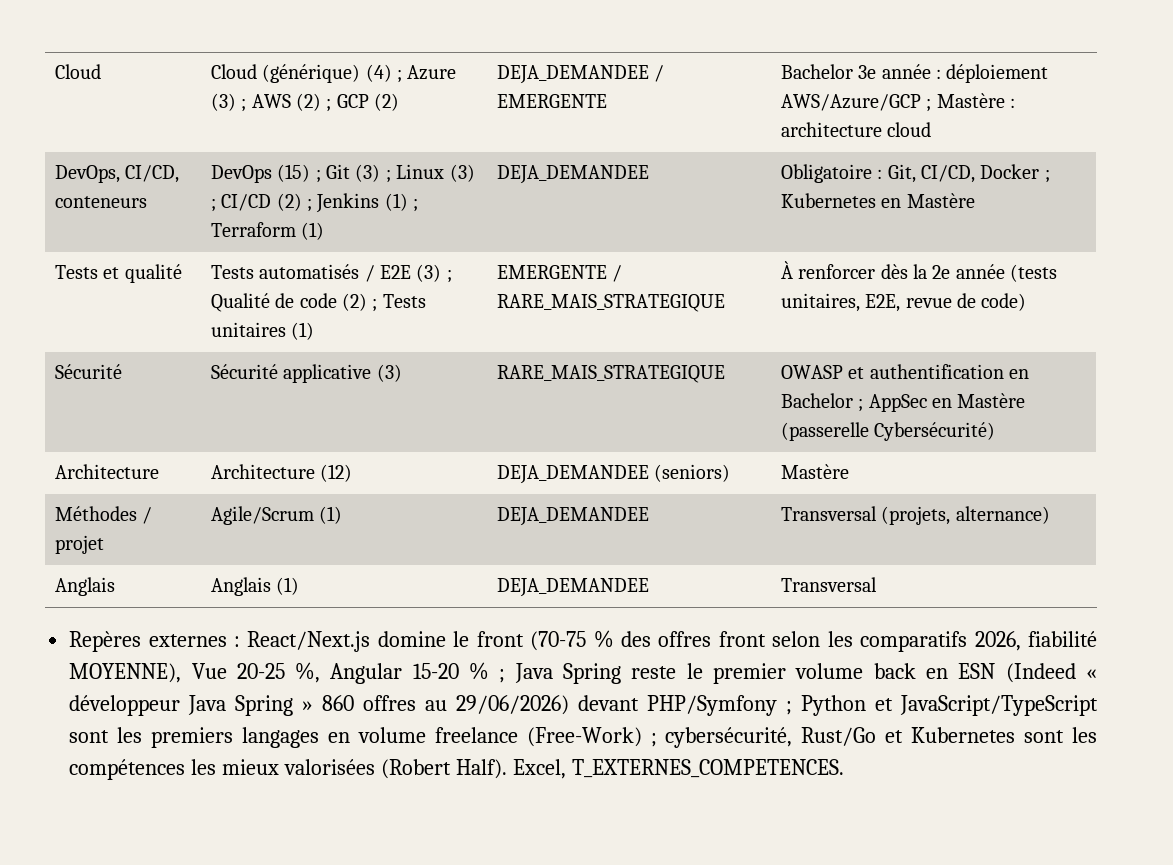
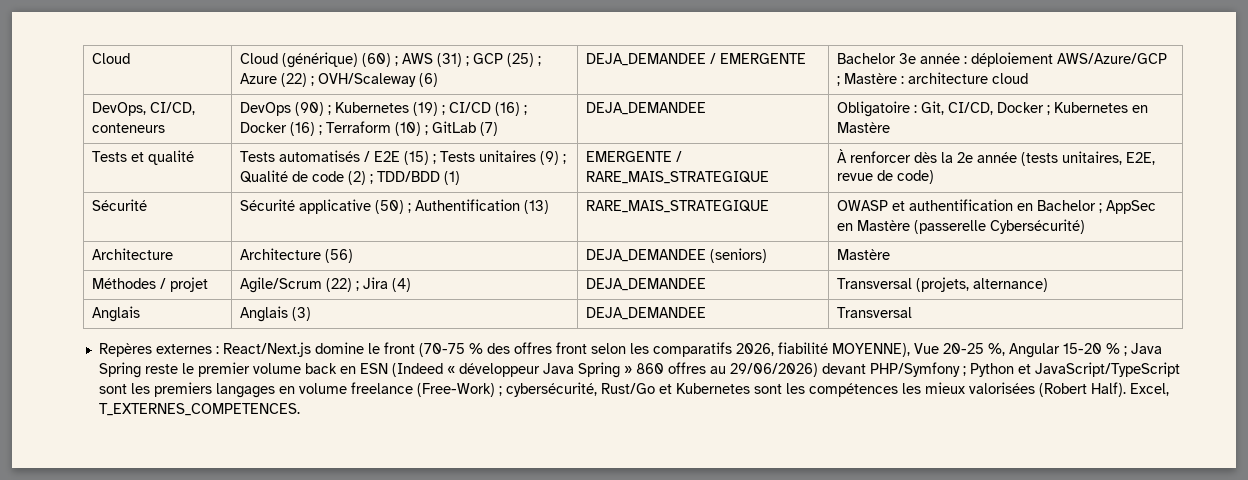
- Cloud | Cloud (générique) (4) ; Azure (3) ; AWS (2) ; GCP (2) | DEJA_DEMANDEE / EMERGENTE | Bachelor 3e année : déploiement AWS/Azure/GCP ; Mastère : architecture cloud
+ Cloud | Cloud (générique) (60) ; AWS (31) ; GCP (25) ; Azure (22) ; OVH/Scaleway (6) | DEJA_DEMANDEE / EMERGENTE | Bachelor 3e année : déploiement AWS/Azure/GCP ; Mastère : architecture cloud
- DevOps, CI/CD, conteneurs | DevOps (15) ; Git (3) ; Linux (3) ; CI/CD (2) ; Jenkins (1) ; Terraform (1) | DEJA_DEMANDEE | Obligatoire : Git, CI/CD, Docker ; Kubernetes en Mastère
+ DevOps, CI/CD, conteneurs | DevOps (90) ; Kubernetes (19) ; CI/CD (16) ; Docker (16) ; Terraform (10) ; GitLab (7) | DEJA_DEMANDEE | Obligatoire : Git, CI/CD, Docker ; Kubernetes en Mastère
- Tests et qualité | Tests automatisés / E2E (3) ; Qualité de code (2) ; Tests unitaires (1) | EMERGENTE / RARE_MAIS_STRATEGIQUE | À renforcer dès la 2e année (tests unitaires, E2E, revue de code)
+ Tests et qualité | Tests automatisés / E2E (15) ; Tests unitaires (9) ; Qualité de code (2) ; TDD/BDD (1) | EMERGENTE / RARE_MAIS_STRATEGIQUE | À renforcer dès la 2e année (tests unitaires, E2E, revue de code)
- Sécurité | Sécurité applicative (3) | RARE_MAIS_STRATEGIQUE | OWASP et authentification en Bachelor ; AppSec en Mastère (passerelle Cybersécurité)
+ Sécurité | Sécurité applicative (50) ; Authentification (13) | RARE_MAIS_STRATEGIQUE | OWASP et authentification en Bachelor ; AppSec en Mastère (passerelle Cybersécurité)
- Architecture | Architecture (12) | DEJA_DEMANDEE (seniors) | Mastère
+ Architecture | Architecture (56) | DEJA_DEMANDEE (seniors) | Mastère
- Méthodes / projet | Agile/Scrum (1) | DEJA_DEMANDEE | Transversal (projets, alternance)
+ Méthodes / projet | Agile/Scrum (22) ; Jira (4) | DEJA_DEMANDEE | Transversal (projets, alternance)
- Anglais | Anglais (1) | DEJA_DEMANDEE | Transversal
+ Anglais | Anglais (3) | DEJA_DEMANDEE | Transversal

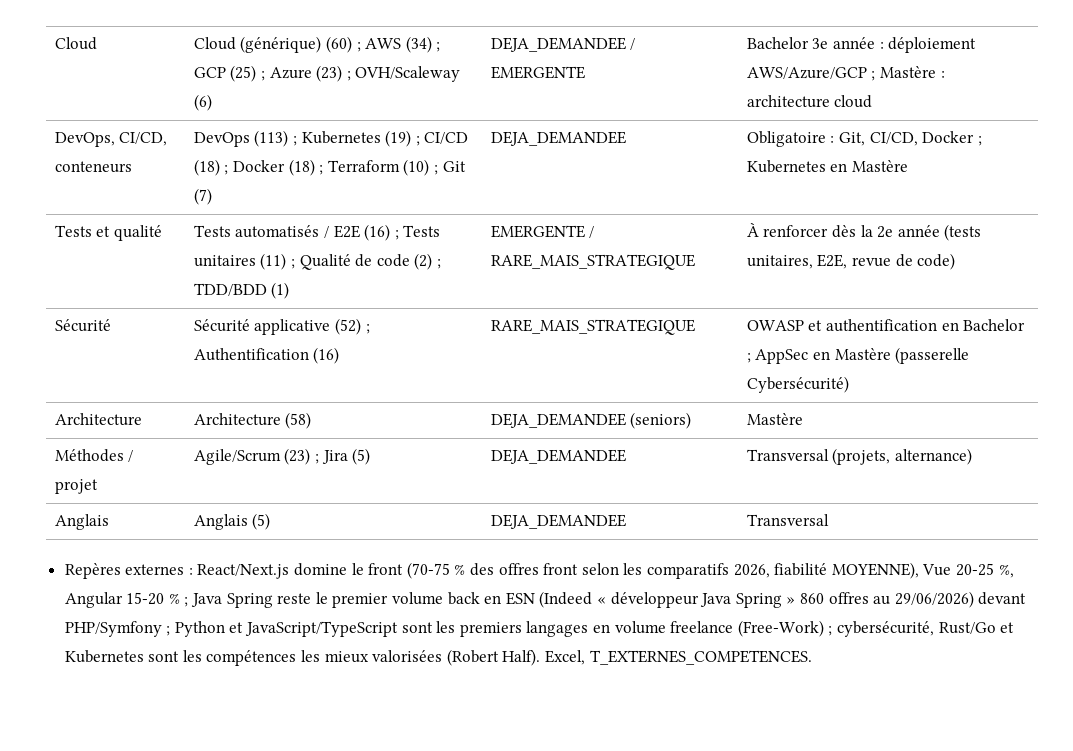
- Cloud | Cloud (générique) (60) ; AWS (31) ; GCP (25) ; Azure (22) ; OVH/Scaleway (6) | DEJA_DEMANDEE / EMERGENTE | Bachelor 3e année : déploiement AWS/Azure/GCP ; Mastère : architecture cloud
+ Cloud | Cloud (générique) (60) ; AWS (34) ; GCP (25) ; Azure (23) ; OVH/Scaleway (6) | DEJA_DEMANDEE / EMERGENTE | Bachelor 3e année : déploiement AWS/Azure/GCP ; Mastère : architecture cloud
- DevOps, CI/CD, conteneurs | DevOps (90) ; Kubernetes (19) ; CI/CD (16) ; Docker (16) ; Terraform (10) ; GitLab (7) | DEJA_DEMANDEE | Obligatoire : Git, CI/CD, Docker ; Kubernetes en Mastère
+ DevOps, CI/CD, conteneurs | DevOps (113) ; Kubernetes (19) ; CI/CD (18) ; Docker (18) ; Terraform (10) ; Git (7) | DEJA_DEMANDEE | Obligatoire : Git, CI/CD, Docker ; Kubernetes en Mastère
- Tests et qualité | Tests automatisés / E2E (15) ; Tests unitaires (9) ; Qualité de code (2) ; TDD/BDD (1) | EMERGENTE / RARE_MAIS_STRATEGIQUE | À renforcer dès la 2e année (tests unitaires, E2E, revue de code)
+ Tests et qualité | Tests automatisés / E2E (16) ; Tests unitaires (11) ; Qualité de code (2) ; TDD/BDD (1) | EMERGENTE / RARE_MAIS_STRATEGIQUE | À renforcer dès la 2e année (tests unitaires, E2E, revue de code)
- Sécurité | Sécurité applicative (50) ; Authentification (13) | RARE_MAIS_STRATEGIQUE | OWASP et authentification en Bachelor ; AppSec en Mastère (passerelle Cybersécurité)
+ Sécurité | Sécurité applicative (52) ; Authentification (16) | RARE_MAIS_STRATEGIQUE | OWASP et authentification en Bachelor ; AppSec en Mastère (passerelle Cybersécurité)
- Architecture | Architecture (56) | DEJA_DEMANDEE (seniors) | Mastère
+ Architecture | Architecture (58) | DEJA_DEMANDEE (seniors) | Mastère
- Méthodes / projet | Agile/Scrum (22) ; Jira (4) | DEJA_DEMANDEE | Transversal (projets, alternance)
+ Méthodes / projet | Agile/Scrum (23) ; Jira (5) | DEJA_DEMANDEE | Transversal (projets, alternance)
- Anglais | Anglais (3) | DEJA_DEMANDEE | Transversal
+ Anglais | Anglais (5) | DEJA_DEMANDEE | Transversal

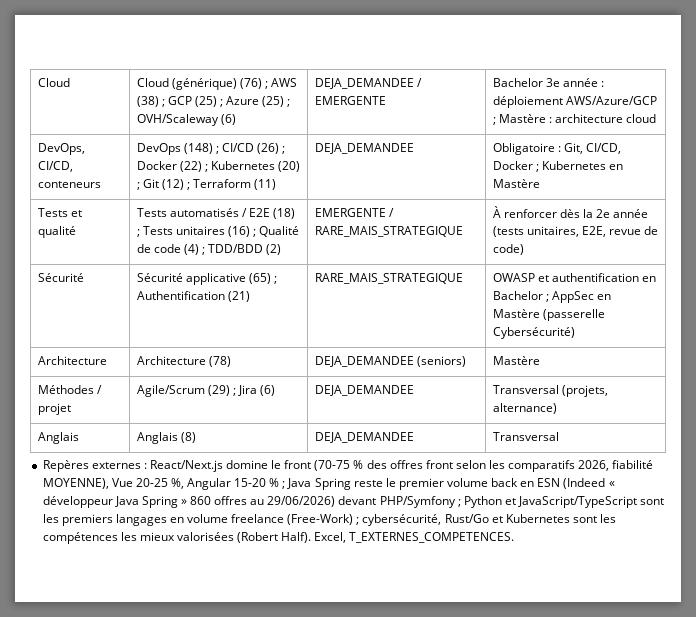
- Cloud | Cloud (générique) (60) ; AWS (34) ; GCP (25) ; Azure (23) ; OVH/Scaleway (6) | DEJA_DEMANDEE / EMERGENTE | Bachelor 3e année : déploiement AWS/Azure/GCP ; Mastère : architecture cloud
+ Cloud | Cloud (générique) (76) ; AWS (38) ; GCP (25) ; Azure (25) ; OVH/Scaleway (6) | DEJA_DEMANDEE / EMERGENTE | Bachelor 3e année : déploiement AWS/Azure/GCP ; Mastère : architecture cloud
- DevOps, CI/CD, conteneurs | DevOps (113) ; Kubernetes (19) ; CI/CD (18) ; Docker (18) ; Terraform (10) ; Git (7) | DEJA_DEMANDEE | Obligatoire : Git, CI/CD, Docker ; Kubernetes en Mastère
+ DevOps, CI/CD, conteneurs | DevOps (148) ; CI/CD (26) ; Docker (22) ; Kubernetes (20) ; Git (12) ; Terraform (11) | DEJA_DEMANDEE | Obligatoire : Git, CI/CD, Docker ; Kubernetes en Mastère
- Tests et qualité | Tests automatisés / E2E (16) ; Tests unitaires (11) ; Qualité de code (2) ; TDD/BDD (1) | EMERGENTE / RARE_MAIS_STRATEGIQUE | À renforcer dès la 2e année (tests unitaires, E2E, revue de code)
+ Tests et qualité | Tests automatisés / E2E (18) ; Tests unitaires (16) ; Qualité de code (4) ; TDD/BDD (2) | EMERGENTE / RARE_MAIS_STRATEGIQUE | À renforcer dès la 2e année (tests unitaires, E2E, revue de code)
- Sécurité | Sécurité applicative (52) ; Authentification (16) | RARE_MAIS_STRATEGIQUE | OWASP et authentification en Bachelor ; AppSec en Mastère (passerelle Cybersécurité)
+ Sécurité | Sécurité applicative (65) ; Authentification (21) | RARE_MAIS_STRATEGIQUE | OWASP et authentification en Bachelor ; AppSec en Mastère (passerelle Cybersécurité)
- Architecture | Architecture (58) | DEJA_DEMANDEE (seniors) | Mastère
+ Architecture | Architecture (78) | DEJA_DEMANDEE (seniors) | Mastère
- Méthodes / projet | Agile/Scrum (23) ; Jira (5) | DEJA_DEMANDEE | Transversal (projets, alternance)
+ Méthodes / projet | Agile/Scrum (29) ; Jira (6) | DEJA_DEMANDEE | Transversal (projets, alternance)
- Anglais | Anglais (5) | DEJA_DEMANDEE | Transversal
+ Anglais | Anglais (8) | DEJA_DEMANDEE | Transversal

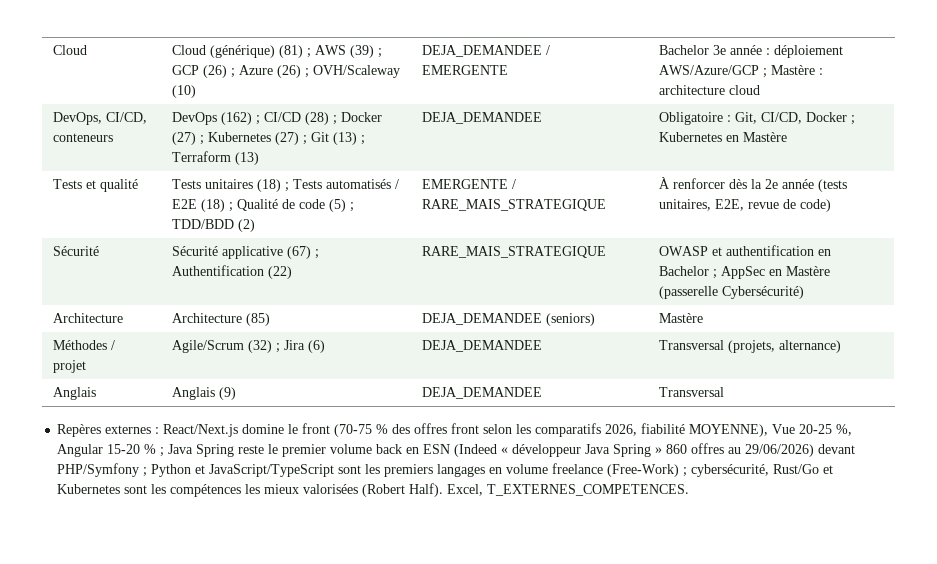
- Cloud | Cloud (générique) (76) ; AWS (38) ; GCP (25) ; Azure (25) ; OVH/Scaleway (6) | DEJA_DEMANDEE / EMERGENTE | Bachelor 3e année : déploiement AWS/Azure/GCP ; Mastère : architecture cloud
+ Cloud | Cloud (générique) (81) ; AWS (39) ; GCP (26) ; Azure (26) ; OVH/Scaleway (10) | DEJA_DEMANDEE / EMERGENTE | Bachelor 3e année : déploiement AWS/Azure/GCP ; Mastère : architecture cloud
- DevOps, CI/CD, conteneurs | DevOps (148) ; CI/CD (26) ; Docker (22) ; Kubernetes (20) ; Git (12) ; Terraform (11) | DEJA_DEMANDEE | Obligatoire : Git, CI/CD, Docker ; Kubernetes en Mastère
+ DevOps, CI/CD, conteneurs | DevOps (162) ; CI/CD (28) ; Docker (27) ; Kubernetes (27) ; Git (13) ; Terraform (13) | DEJA_DEMANDEE | Obligatoire : Git, CI/CD, Docker ; Kubernetes en Mastère
- Tests et qualité | Tests automatisés / E2E (18) ; Tests unitaires (16) ; Qualité de code (4) ; TDD/BDD (2) | EMERGENTE / RARE_MAIS_STRATEGIQUE | À renforcer dès la 2e année (tests unitaires, E2E, revue de code)
+ Tests et qualité | Tests unitaires (18) ; Tests automatisés / E2E (18) ; Qualité de code (5) ; TDD/BDD (2) | EMERGENTE / RARE_MAIS_STRATEGIQUE | À renforcer dès la 2e année (tests unitaires, E2E, revue de code)
- Sécurité | Sécurité applicative (65) ; Authentification (21) | RARE_MAIS_STRATEGIQUE | OWASP et authentification en Bachelor ; AppSec en Mastère (passerelle Cybersécurité)
+ Sécurité | Sécurité applicative (67) ; Authentification (22) | RARE_MAIS_STRATEGIQUE | OWASP et authentification en Bachelor ; AppSec en Mastère (passerelle Cybersécurité)
- Architecture | Architecture (78) | DEJA_DEMANDEE (seniors) | Mastère
+ Architecture | Architecture (85) | DEJA_DEMANDEE (seniors) | Mastère
- Méthodes / projet | Agile/Scrum (29) ; Jira (6) | DEJA_DEMANDEE | Transversal (projets, alternance)
+ Méthodes / projet | Agile/Scrum (32) ; Jira (6) | DEJA_DEMANDEE | Transversal (projets, alternance)
- Anglais | Anglais (8) | DEJA_DEMANDEE | Transversal
+ Anglais | Anglais (9) | DEJA_DEMANDEE | Transversal

